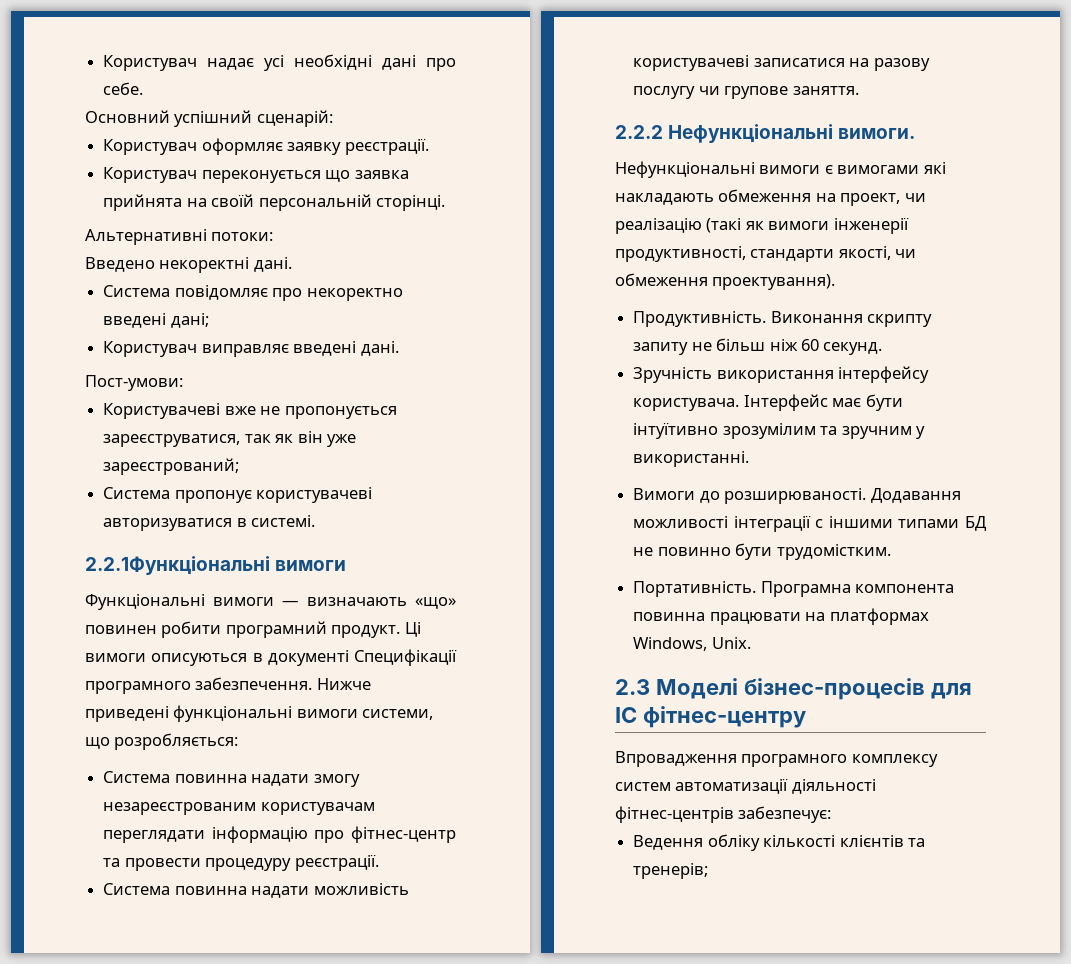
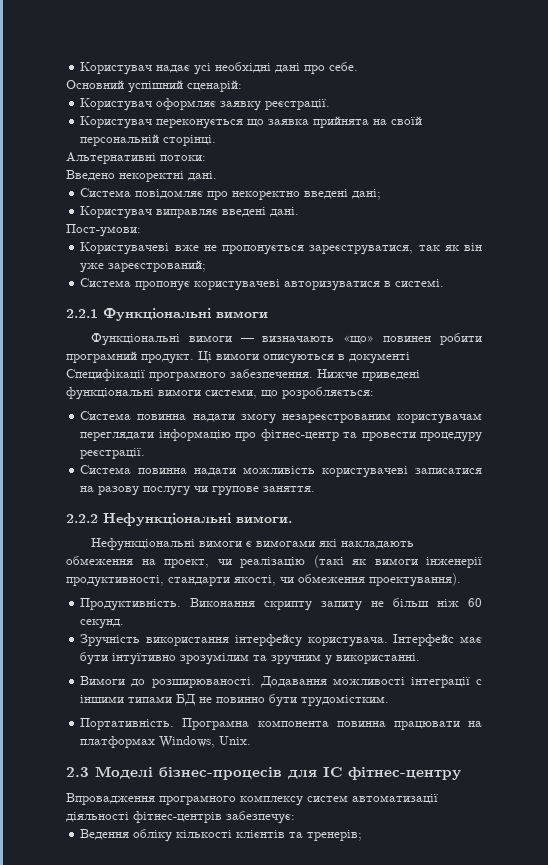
- 2.2.1Функціональні вимоги
+ 2.2.1 Функціональні вимоги

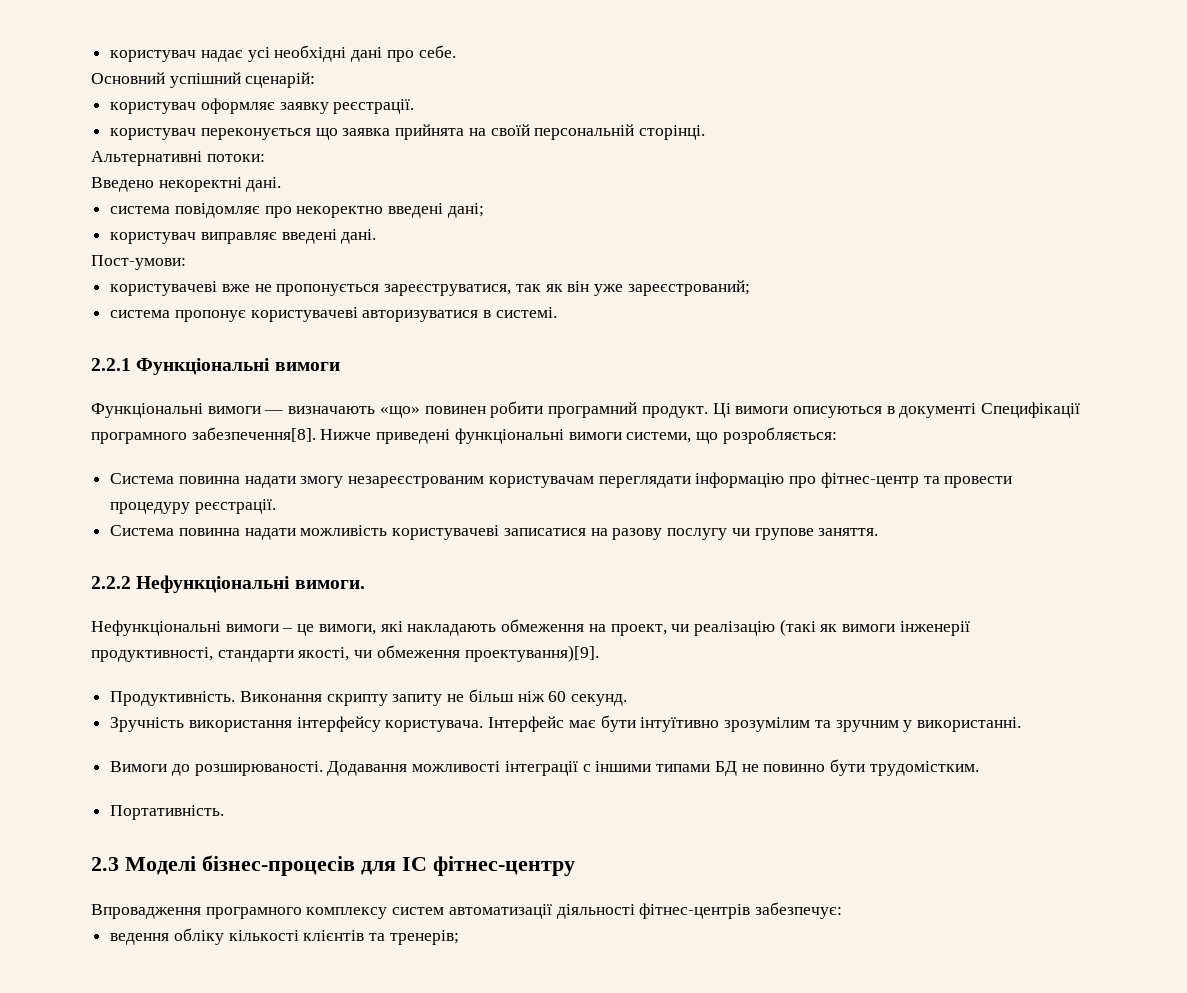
- Користувач надає усі необхідні дані про себе.
+ користувач надає усі необхідні дані про себе.
- Користувач оформляє заявку реєстрації.
+ користувач оформляє заявку реєстрації.
- Користувач переконується що заявка прийнята на своїй персональній сторінці.
+ користувач переконується що заявка прийнята на своїй персональній сторінці.
- Система повідомляє про некоректно введені дані;
+ система повідомляє про некоректно введені дані;
- Користувач виправляє введені дані.
+ користувач виправляє введені дані.
- Користувачеві вже не пропонується зареєструватися, так як він уже зареєстрований;
+ користувачеві вже не пропонується зареєструватися, так як він уже зареєстрований;
- Система пропонує користувачеві авторизуватися в системі.
+ система пропонує користувачеві авторизуватися в системі.
- Ці вимоги описуються в документі Специфікації програмного забезпечення.
+ Ці вимоги описуються в документі Специфікації програмного забезпечення[8].
- Нефункціональні вимоги є вимогами які накладають обмеження на проект, чи реалізацію (такі як вимоги інженерії продуктивності, стандарти якості, чи обмеження проектування).
+ Нефункціональні вимоги – це вимоги, які накладають обмеження на проект, чи реалізацію (такі як вимоги інженерії продуктивності, стандарти якості, чи обмеження проектування)[9].
- Програмна компонента повинна працювати на платформах Windows, Unix.
- Ведення обліку кількості клієнтів та тренерів;
+ ведення обліку кількості клієнтів та тренерів;

